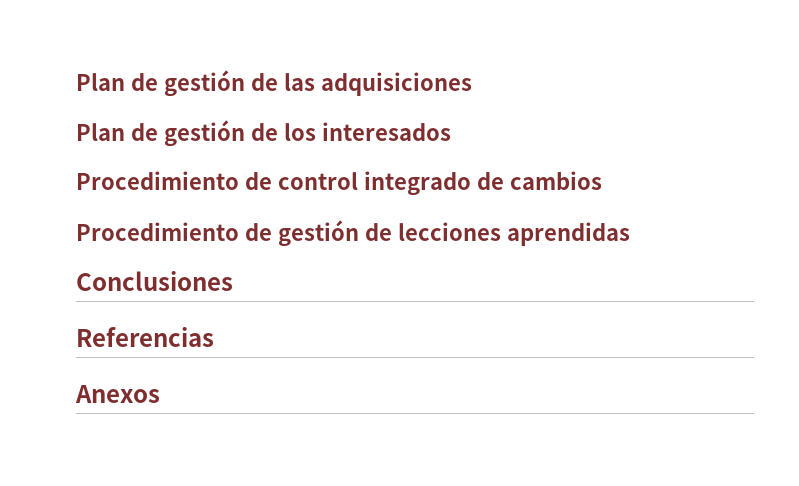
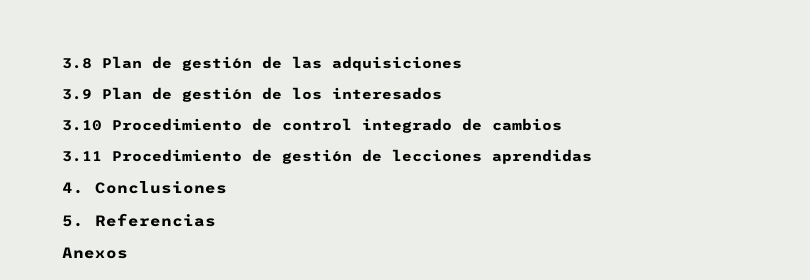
- Plan de gestión de las adquisiciones
+ 3.8 Plan de gestión de las adquisiciones
- Plan de gestión de los interesados
+ 3.9 Plan de gestión de los interesados
- Procedimiento de control integrado de cambios
+ 3.10 Procedimiento de control integrado de cambios
- Procedimiento de gestión de lecciones aprendidas
+ 3.11 Procedimiento de gestión de lecciones aprendidas
- Conclusiones
+ 4. Conclusiones
- Referencias
+ 5. Referencias

